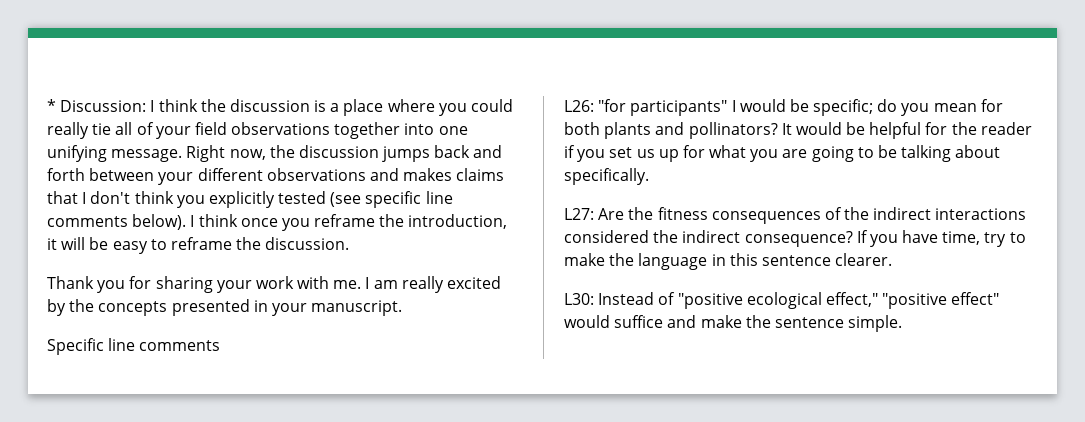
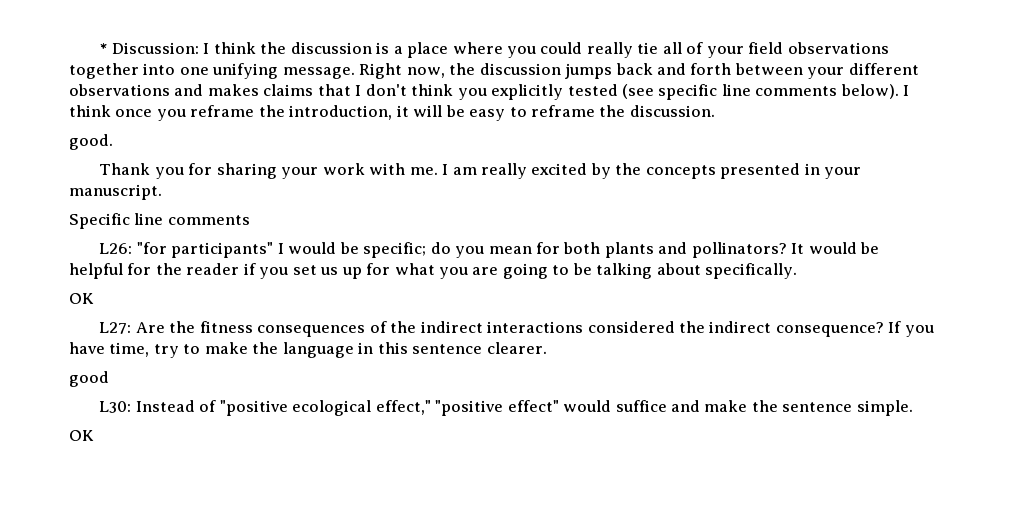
+ good.
  It would be helpful for the reader if you set us up for what you are going to be talking about specifically.
+ OK
+ good
  L30: Instead of "positive ecological effect," "positive effect" would suffice and make the sentence simple.
+ OK

